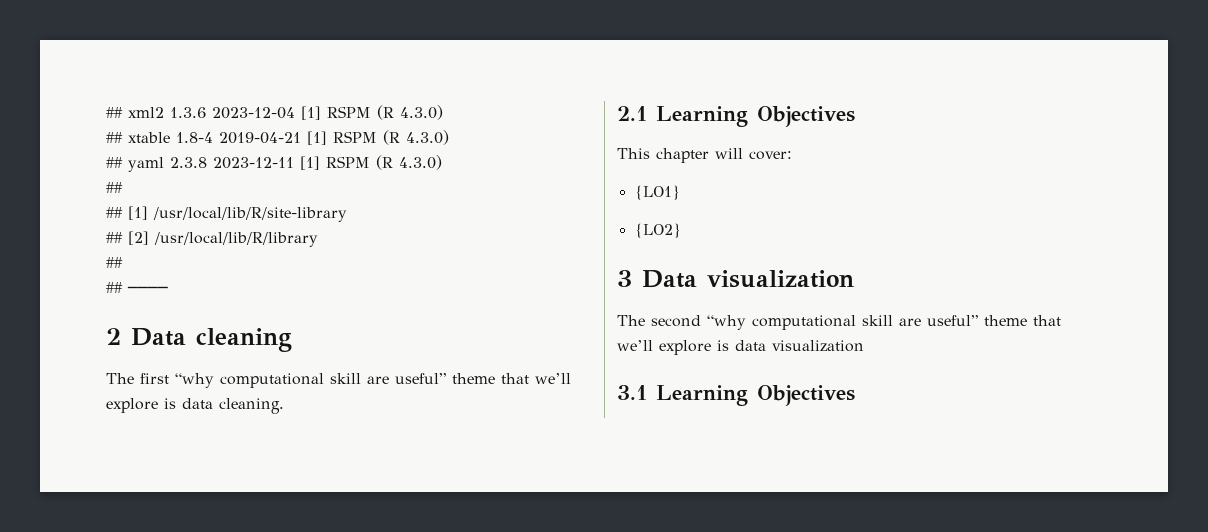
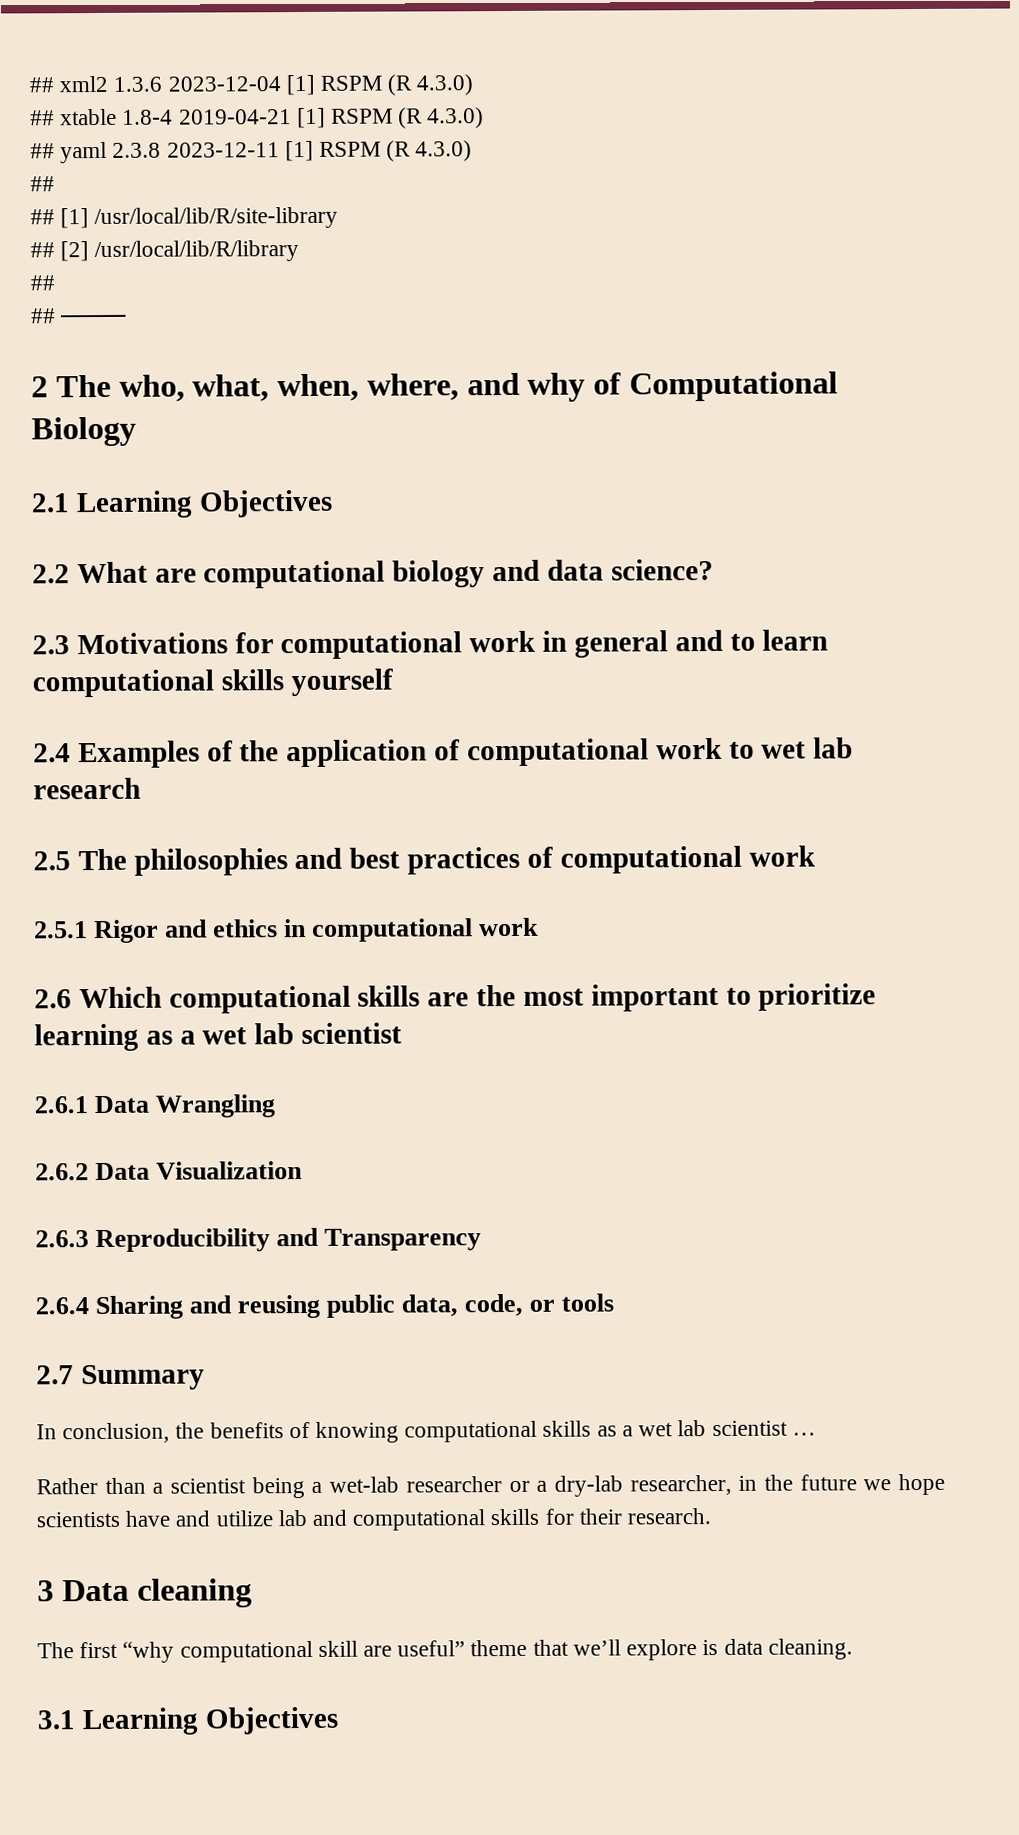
- 2 Data cleaning
+ 2 The who, what, when, where, and why of Computational Biology
+ 2.1 Learning Objectives
+ 2.2 What are computational biology and data science?
+ 2.3 Motivations for computational work in general and to learn computational skills yourself
+ 2.4 Examples of the application of computational work to wet lab research
+ 2.5 The philosophies and best practices of computational work
+ 2.5.1 Rigor and ethics in computational work
+ 2.6 Which computational skills are the most important to prioritize learning as a wet lab scientist
+ 2.6.1 Data Wrangling
+ 2.6.2 Data Visualization
+ 2.6.3 Reproducibility and Transparency
+ 2.6.4 Sharing and reusing public data, code, or tools
+ 2.7 Summary
+ In conclusion, the benefits of knowing computational skills as a wet lab scientist …
+ Rather than a scientist being a wet-lab researcher or a dry-lab researcher, in the future we hope scientists have and utilize lab and computational skills for their research.
+ 3 Data cleaning
- 2.1 Learning Objectives
- This chapter will cover:
- {LO1}
- {LO2}
- 3 Data visualization
- The second “why computational skill are useful” theme that we’ll explore is data visualization

